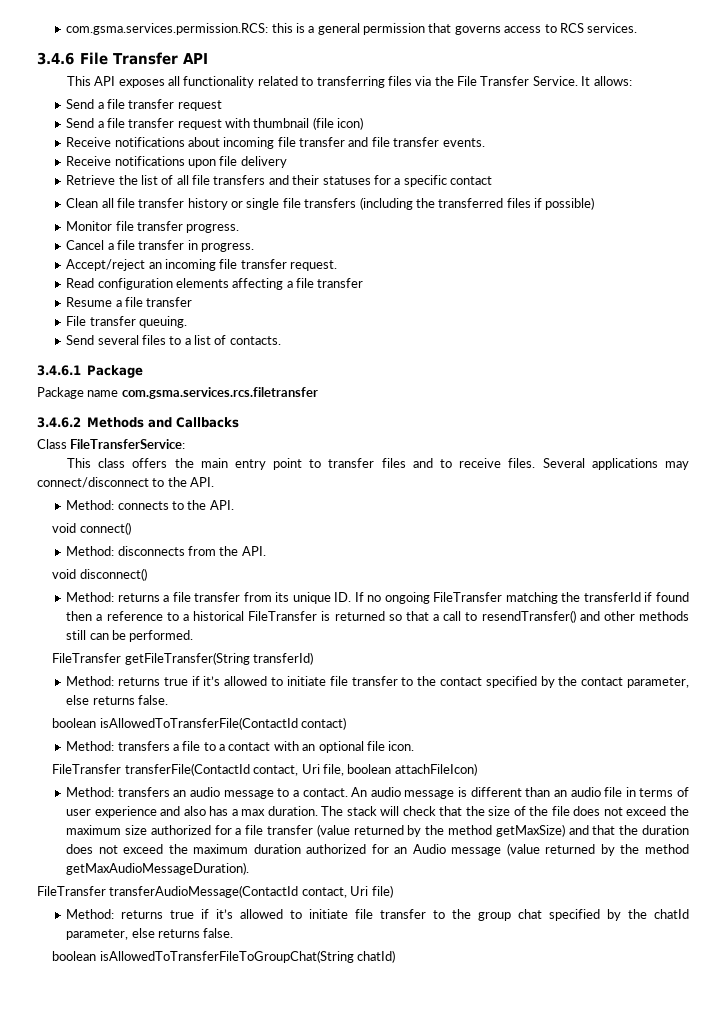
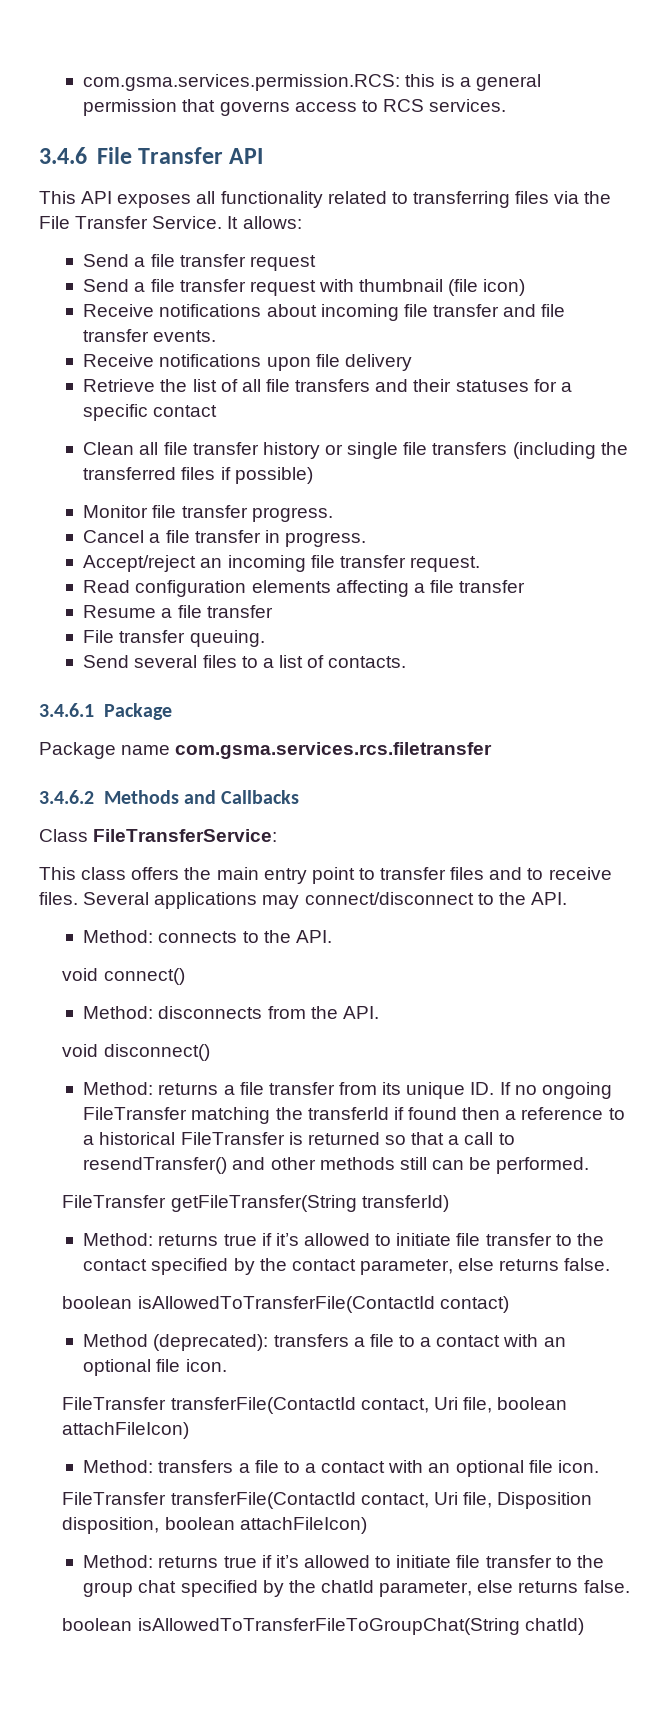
- Method: transfers a file to a contact with an optional file icon.
+ Method (deprecated): transfers a file to a contact with an optional file icon.
- Method: transfers an audio message to a contact. An audio message is different than an audio file in terms of user experience and also has a max duration. The stack will check that the size of the file does not exceed the maximum size authorized for a file transfer (value returned by the method getMaxSize) and that the duration does not exceed the maximum duration authorized for an Audio message (value returned by the method getMaxAudioMessageDuration).
- FileTransfer transferAudioMessage(ContactId contact, Uri file)
+ Method: transfers a file to a contact with an optional file icon.
+ FileTransfer transferFile(ContactId contact, Uri file, Disposition disposition, boolean attachFileIcon)

